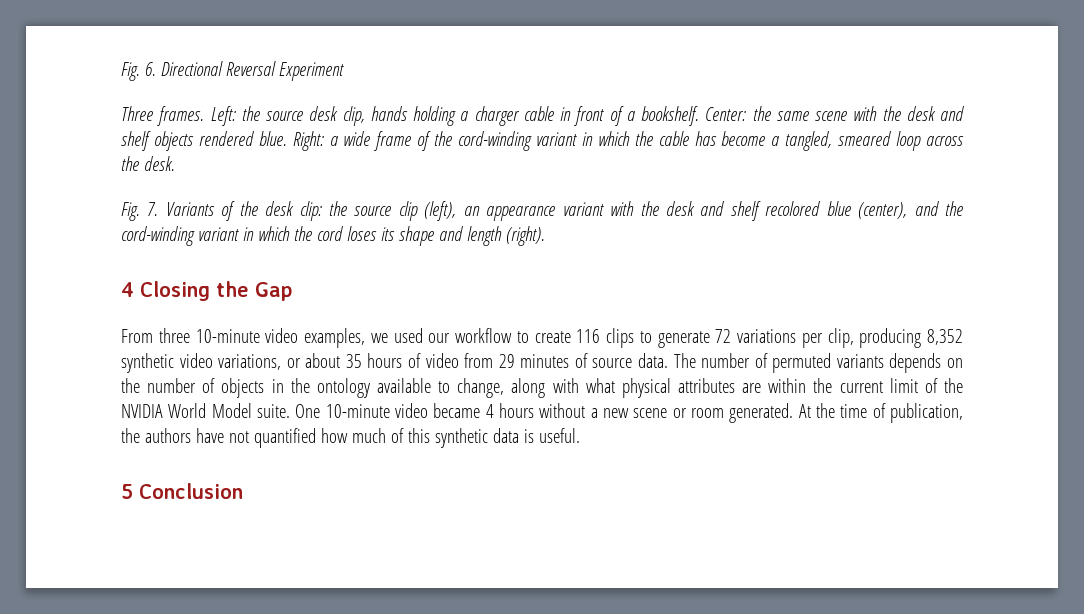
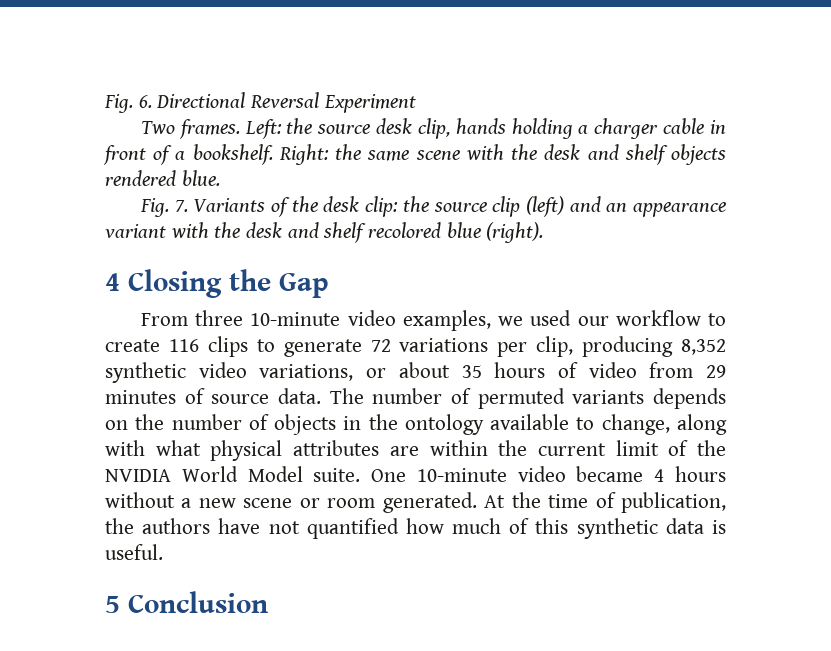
- Three frames.
+ Two frames.
- Center: the same scene with the desk and shelf objects rendered blue. Right: a wide frame of the cord-winding variant in which the cable has become a tangled, smeared loop across the desk.
+ Right: the same scene with the desk and shelf objects rendered blue.
- Fig. 7. Variants of the desk clip: the source clip (left), an appearance variant with the desk and shelf recolored blue (center), and the cord-winding variant in which the cord loses its shape and length (right).
+ Fig. 7. Variants of the desk clip: the source clip (left) and an appearance variant with the desk and shelf recolored blue (right).

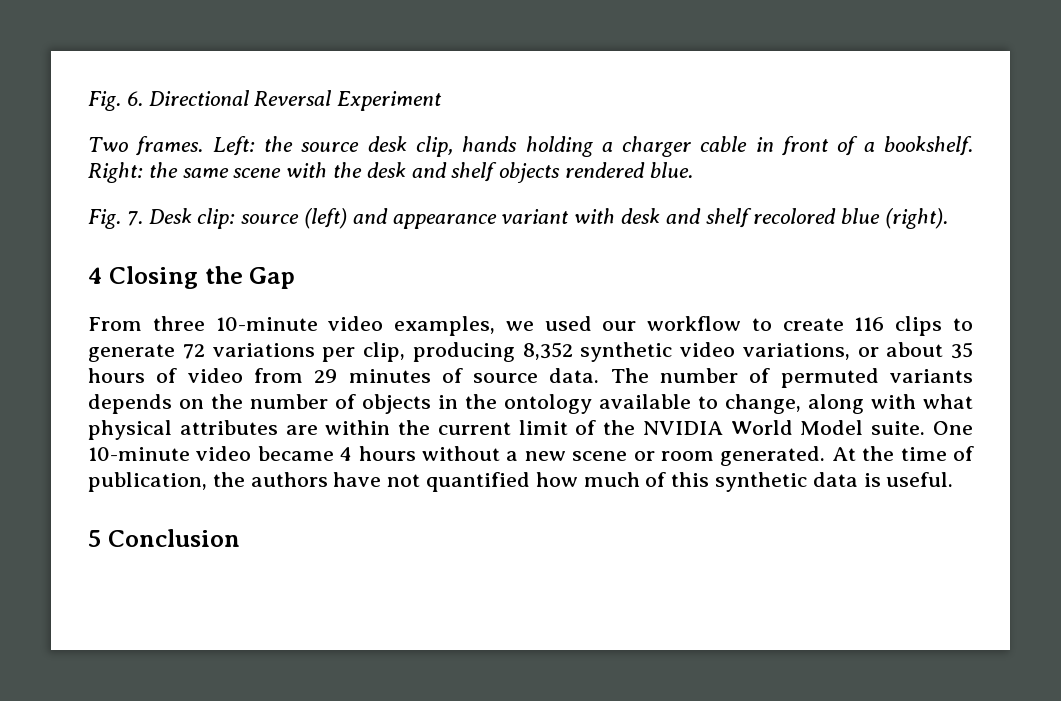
- Fig. 7. Variants of the desk clip: the source clip (left) and an appearance variant with the desk and shelf recolored blue (right).
+ Fig. 7. Desk clip: source (left) and appearance variant with desk and shelf recolored blue (right).

